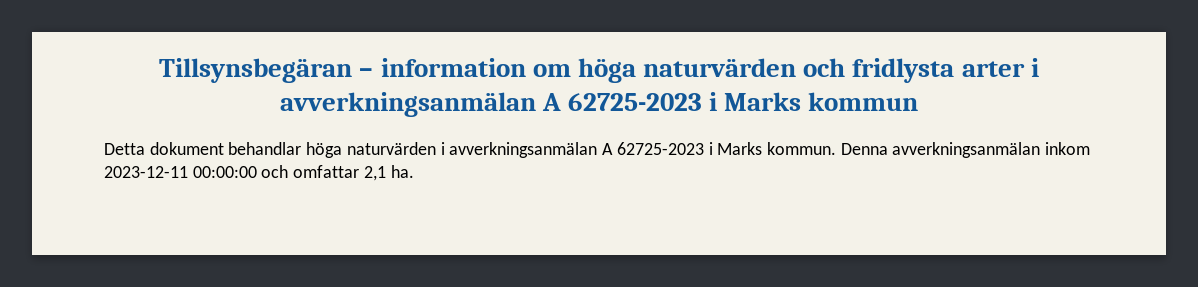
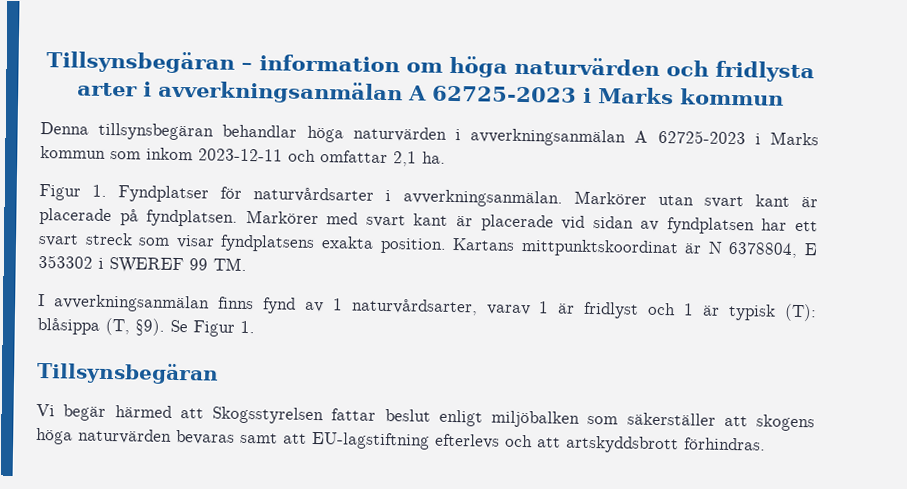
- Detta dokument behandlar höga naturvärden i avverkningsanmälan A 62725-2023 i Marks kommun. Denna avverkningsanmälan inkom 2023-12-11 00:00:00 och omfattar 2,1 ha.
+ Denna tillsynsbegäran behandlar höga naturvärden i avverkningsanmälan A 62725-2023 i Marks kommun som inkom 2023-12-11 och omfattar 2,1 ha.
+ Figur 1. Fyndplatser för naturvårdsarter i avverkningsanmälan. Markörer utan svart kant är placerade på fyndplatsen. Markörer med svart kant är placerade vid sidan av fyndplatsen har ett svart streck som visar fyndplatsens exakta position. Kartans mittpunktskoordinat är N 6378804, E 353302 i SWEREF 99 TM.
+ I avverkningsanmälan finns fynd av 1 naturvårdsarter, varav 1 är fridlyst och 1 är typisk (T): blåsippa (T, §9). Se Figur 1.
+ Tillsynsbegäran
+ Vi begär härmed att Skogsstyrelsen fattar beslut enligt miljöbalken som säkerställer att skogens höga naturvärden bevaras samt att EU-lagstiftning efterlevs och att artskyddsbrott förhindras.

